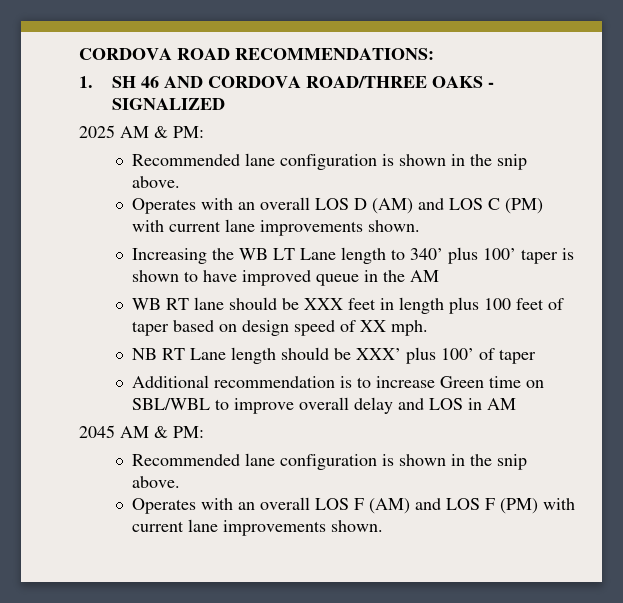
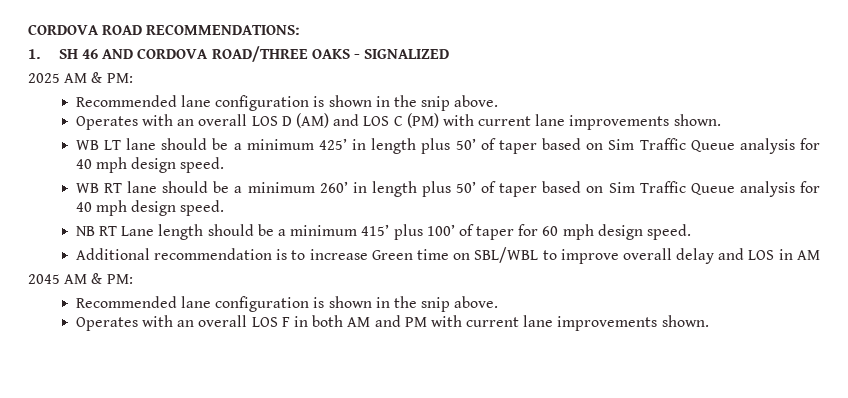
- Increasing the WB LT Lane length to 340’ plus 100’ taper is shown to have improved queue in the AM
+ WB LT lane should be a minimum 425’ in length plus 50’ of taper based on Sim Traffic Queue analysis for 40 mph design speed.
- WB RT lane should be XXX feet in length plus 100 feet of taper based on design speed of XX mph.
+ WB RT lane should be a minimum 260’ in length plus 50’ of taper based on Sim Traffic Queue analysis for 40 mph design speed.
- NB RT Lane length should be XXX’ plus 100’ of taper
+ NB RT Lane length should be a minimum 415’ plus 100’ of taper for 60 mph design speed.
- Operates with an overall LOS F (AM) and LOS F (PM) with current lane improvements shown.
+ Operates with an overall LOS F in both AM and PM with current lane improvements shown.

